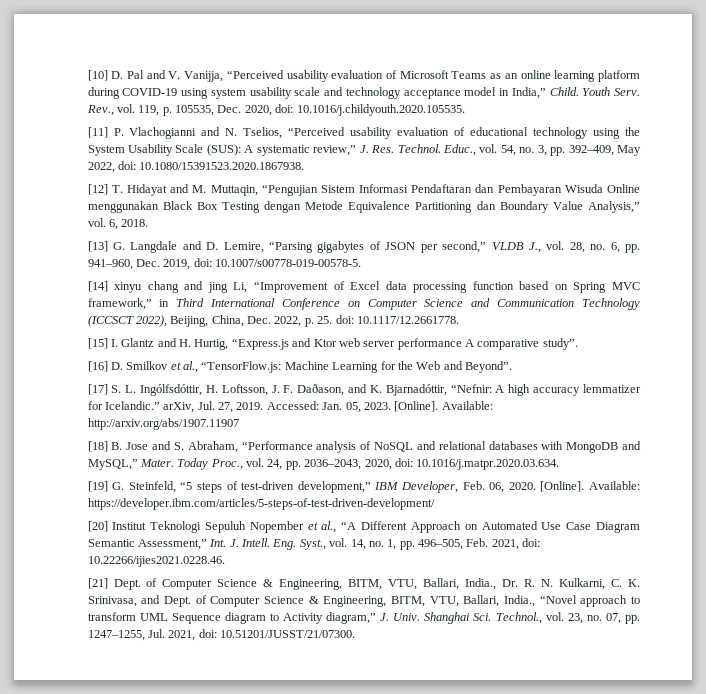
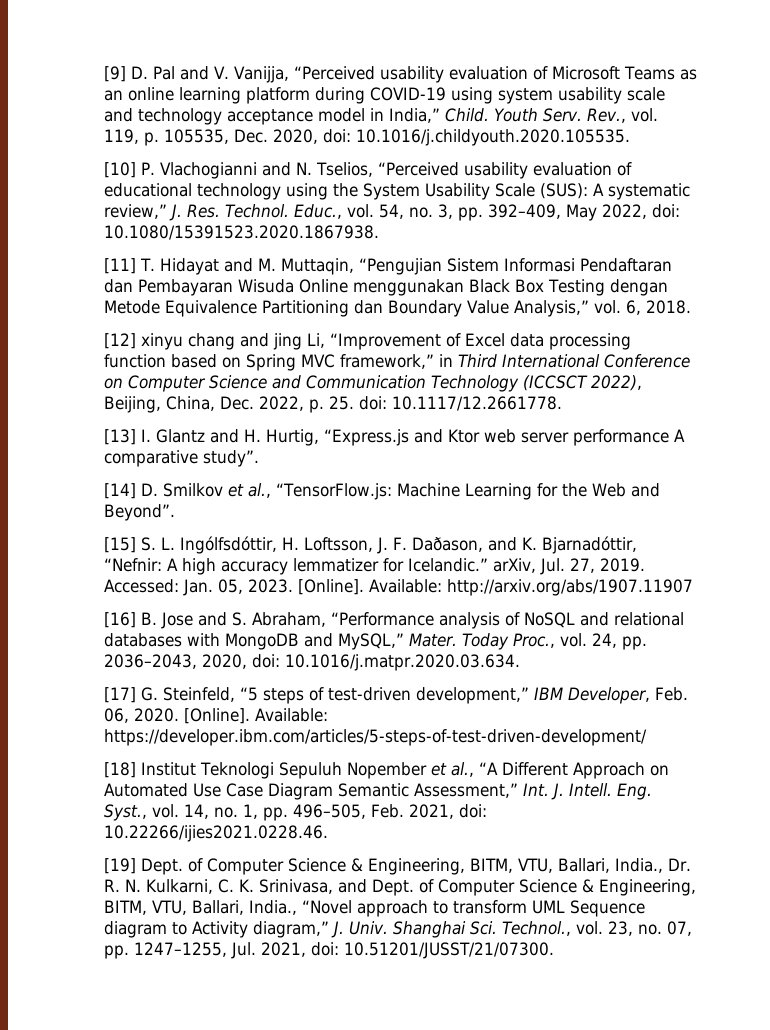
- [10] D. Pal and V. Vanijja, “Perceived usability evaluation of Microsoft Teams as an online learning platform during COVID-19 using system usability scale and technology acceptance model in India,” Child.
+ [9] D. Pal and V. Vanijja, “Perceived usability evaluation of Microsoft Teams as an online learning platform during COVID-19 using system usability scale and technology acceptance model in India,” Child.
- [11] P. Vlachogianni and N. Tselios, “Perceived usability evaluation of educational technology using the System Usability Scale (SUS): A systematic review,” J. Res. Technol.
+ [10] P. Vlachogianni and N. Tselios, “Perceived usability evaluation of educational technology using the System Usability Scale (SUS): A systematic review,” J. Res. Technol.
- [12] T. Hidayat and M. Muttaqin, “Pengujian Sistem Informasi Pendaftaran dan Pembayaran Wisuda Online menggunakan Black Box Testing dengan Metode Equivalence Partitioning dan Boundary Value Analysis,” vol. 6, 2018.
+ [11] T. Hidayat and M. Muttaqin, “Pengujian Sistem Informasi Pendaftaran dan Pembayaran Wisuda Online menggunakan Black Box Testing dengan Metode Equivalence Partitioning dan Boundary Value Analysis,” vol. 6, 2018.
- [13] G. Langdale and D. Lemire, “Parsing gigabytes of JSON per second,” VLDB J., vol. 28, no. 6, pp. 941–960, Dec. 2019, doi: 10.1007/s00778-019-00578-5.
- [14] xinyu chang and jing Li, “Improvement of Excel data processing function based on Spring MVC framework,” in Third International Conference on Computer Science and Communication Technology (ICCSCT 2022), Beijing, China, Dec. 2022, p. 25. doi: 10.1117/12.2661778.
+ [12] xinyu chang and jing Li, “Improvement of Excel data processing function based on Spring MVC framework,” in Third International Conference on Computer Science and Communication Technology (ICCSCT 2022), Beijing, China, Dec. 2022, p. 25. doi: 10.1117/12.2661778.
- [15] I. Glantz and H. Hurtig, “Express.js and Ktor web server performance A comparative study”.
+ [13] I. Glantz and H. Hurtig, “Express.js and Ktor web server performance A comparative study”.
- [16] D. Smilkov et al., “TensorFlow.js: Machine Learning for the Web and Beyond”.
+ [14] D. Smilkov et al., “TensorFlow.js: Machine Learning for the Web and Beyond”.
- [17] S. L. Ingólfsdóttir, H. Loftsson, J. F. Daðason, and K. Bjarnadóttir, “Nefnir: A high accuracy lemmatizer for Icelandic.” arXiv, Jul. 27, 2019.
+ [15] S. L. Ingólfsdóttir, H. Loftsson, J. F. Daðason, and K. Bjarnadóttir, “Nefnir: A high accuracy lemmatizer for Icelandic.” arXiv, Jul. 27, 2019.
- [18] B. Jose and S. Abraham, “Performance analysis of NoSQL and relational databases with MongoDB and MySQL,” Mater.
+ [16] B. Jose and S. Abraham, “Performance analysis of NoSQL and relational databases with MongoDB and MySQL,” Mater.
- [19] G. Steinfeld, “5 steps of test-driven development,” IBM Developer, Feb. 06, 2020.
+ [17] G. Steinfeld, “5 steps of test-driven development,” IBM Developer, Feb. 06, 2020.
- [20] Institut Teknologi Sepuluh Nopember et al., “A Different Approach on Automated Use Case Diagram Semantic Assessment,” Int. J. Intell.
+ [18] Institut Teknologi Sepuluh Nopember et al., “A Different Approach on Automated Use Case Diagram Semantic Assessment,” Int. J. Intell.
- [21] Dept. of Computer Science & Engineering, BITM, VTU, Ballari, India., Dr. R. N. Kulkarni, C. K. Srinivasa, and Dept. of Computer Science & Engineering, BITM, VTU, Ballari, India., “Novel approach to transform UML Sequence diagram to Activity diagram,” J. Univ.
+ [19] Dept. of Computer Science & Engineering, BITM, VTU, Ballari, India., Dr. R. N. Kulkarni, C. K. Srinivasa, and Dept. of Computer Science & Engineering, BITM, VTU, Ballari, India., “Novel approach to transform UML Sequence diagram to Activity diagram,” J. Univ.

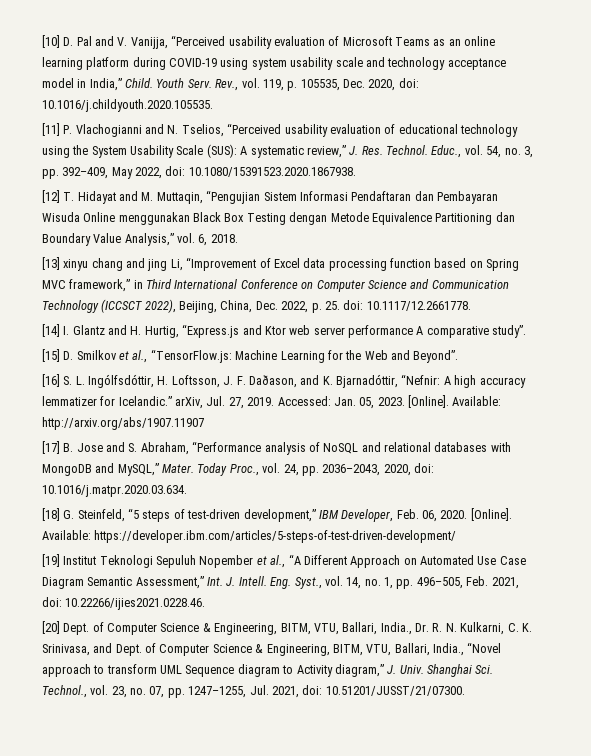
- [9] D. Pal and V. Vanijja, “Perceived usability evaluation of Microsoft Teams as an online learning platform during COVID-19 using system usability scale and technology acceptance model in India,” Child.
+ [10] D. Pal and V. Vanijja, “Perceived usability evaluation of Microsoft Teams as an online learning platform during COVID-19 using system usability scale and technology acceptance model in India,” Child.
- [10] P. Vlachogianni and N. Tselios, “Perceived usability evaluation of educational technology using the System Usability Scale (SUS): A systematic review,” J. Res. Technol.
+ [11] P. Vlachogianni and N. Tselios, “Perceived usability evaluation of educational technology using the System Usability Scale (SUS): A systematic review,” J. Res. Technol.
- [11] T. Hidayat and M. Muttaqin, “Pengujian Sistem Informasi Pendaftaran dan Pembayaran Wisuda Online menggunakan Black Box Testing dengan Metode Equivalence Partitioning dan Boundary Value Analysis,” vol. 6, 2018.
+ [12] T. Hidayat and M. Muttaqin, “Pengujian Sistem Informasi Pendaftaran dan Pembayaran Wisuda Online menggunakan Black Box Testing dengan Metode Equivalence Partitioning dan Boundary Value Analysis,” vol. 6, 2018.
- [12] xinyu chang and jing Li, “Improvement of Excel data processing function based on Spring MVC framework,” in Third International Conference on Computer Science and Communication Technology (ICCSCT 2022), Beijing, China, Dec. 2022, p. 25. doi: 10.1117/12.2661778.
+ [13] xinyu chang and jing Li, “Improvement of Excel data processing function based on Spring MVC framework,” in Third International Conference on Computer Science and Communication Technology (ICCSCT 2022), Beijing, China, Dec. 2022, p. 25. doi: 10.1117/12.2661778.
- [13] I. Glantz and H. Hurtig, “Express.js and Ktor web server performance A comparative study”.
+ [14] I. Glantz and H. Hurtig, “Express.js and Ktor web server performance A comparative study”.
- [14] D. Smilkov et al., “TensorFlow.js: Machine Learning for the Web and Beyond”.
+ [15] D. Smilkov et al., “TensorFlow.js: Machine Learning for the Web and Beyond”.
- [15] S. L. Ingólfsdóttir, H. Loftsson, J. F. Daðason, and K. Bjarnadóttir, “Nefnir: A high accuracy lemmatizer for Icelandic.” arXiv, Jul. 27, 2019.
+ [16] S. L. Ingólfsdóttir, H. Loftsson, J. F. Daðason, and K. Bjarnadóttir, “Nefnir: A high accuracy lemmatizer for Icelandic.” arXiv, Jul. 27, 2019.
- [16] B. Jose and S. Abraham, “Performance analysis of NoSQL and relational databases with MongoDB and MySQL,” Mater.
+ [17] B. Jose and S. Abraham, “Performance analysis of NoSQL and relational databases with MongoDB and MySQL,” Mater.
- [17] G. Steinfeld, “5 steps of test-driven development,” IBM Developer, Feb. 06, 2020.
+ [18] G. Steinfeld, “5 steps of test-driven development,” IBM Developer, Feb. 06, 2020.
- [18] Institut Teknologi Sepuluh Nopember et al., “A Different Approach on Automated Use Case Diagram Semantic Assessment,” Int. J. Intell.
+ [19] Institut Teknologi Sepuluh Nopember et al., “A Different Approach on Automated Use Case Diagram Semantic Assessment,” Int. J. Intell.
- [19] Dept. of Computer Science & Engineering, BITM, VTU, Ballari, India., Dr. R. N. Kulkarni, C. K. Srinivasa, and Dept. of Computer Science & Engineering, BITM, VTU, Ballari, India., “Novel approach to transform UML Sequence diagram to Activity diagram,” J. Univ.
+ [20] Dept. of Computer Science & Engineering, BITM, VTU, Ballari, India., Dr. R. N. Kulkarni, C. K. Srinivasa, and Dept. of Computer Science & Engineering, BITM, VTU, Ballari, India., “Novel approach to transform UML Sequence diagram to Activity diagram,” J. Univ.

